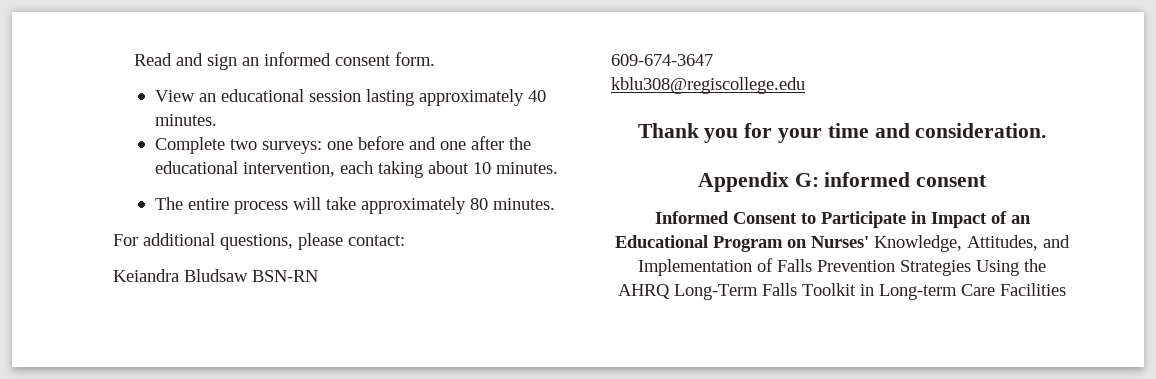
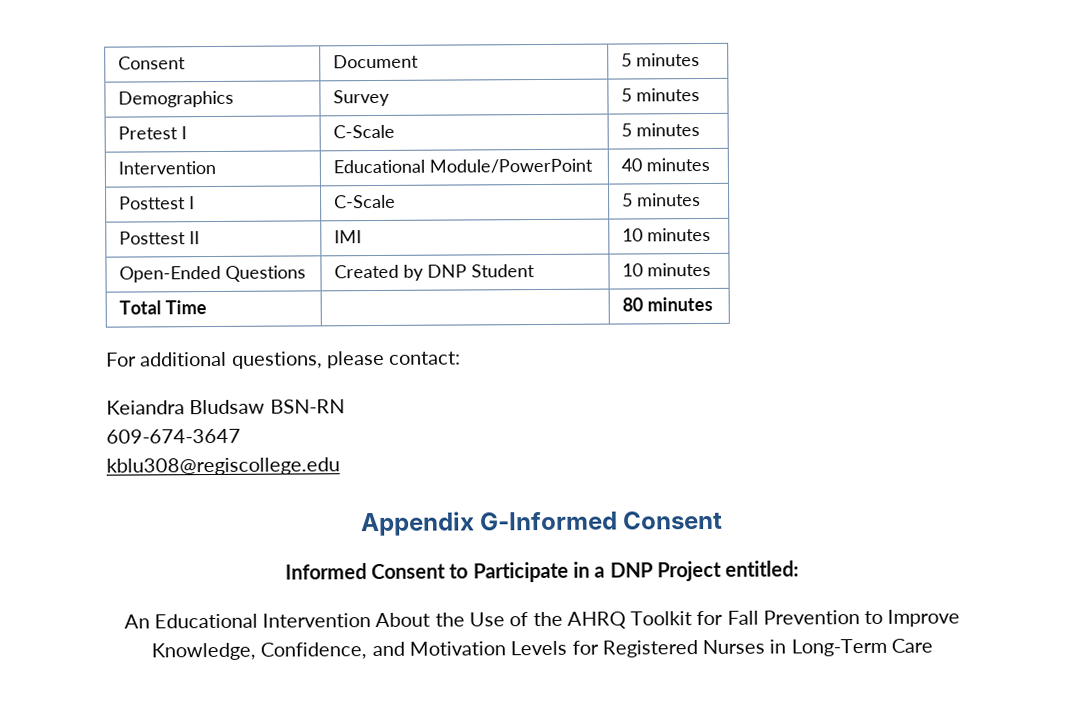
- Read and sign an informed consent form.
- View an educational session lasting approximately 40 minutes.
- Complete two surveys: one before and one after the educational intervention, each taking about 10 minutes.
- The entire process will take approximately 80 minutes.
+ Consent | Document | 5 minutes
+ Demographics | Survey | 5 minutes
+ Pretest I | C-Scale | 5 minutes
+ Intervention | Educational Module/PowerPoint | 40 minutes
+ Posttest I | C-Scale | 5 minutes
+ Posttest II | IMI | 10 minutes
+ Open-Ended Questions | Created by DNP Student | 10 minutes
+ Total Time | | 80 minutes
- Thank you for your time and consideration.
- Appendix G: informed consent
+ Appendix G-Informed Consent
- Informed Consent to Participate in Impact of an Educational Program on Nurses' Knowledge, Attitudes, and Implementation of Falls Prevention Strategies Using the AHRQ Long-Term Falls Toolkit in Long-term Care Facilities
+ Informed Consent to Participate in a DNP Project entitled:
+ An Educational Intervention About the Use of the AHRQ Toolkit for Fall Prevention to Improve Knowledge, Confidence, and Motivation Levels for Registered Nurses in Long-Term Care

